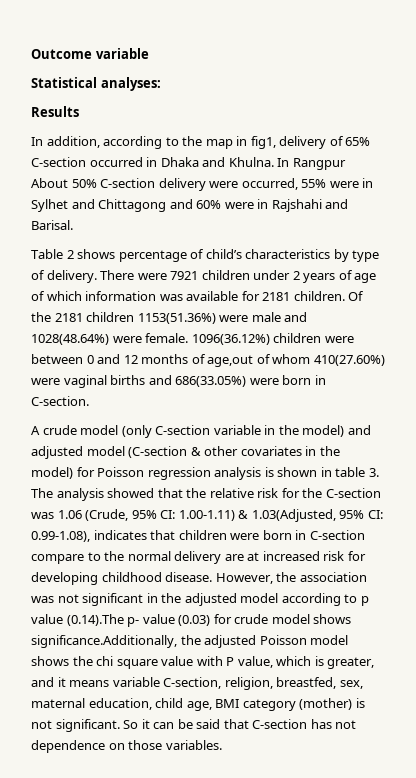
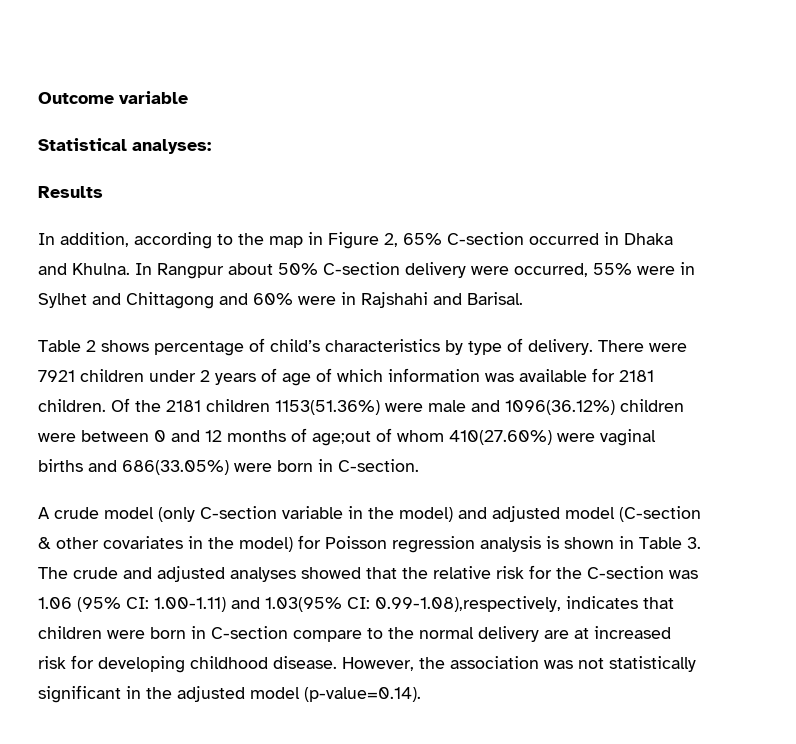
- In addition, according to the map in fig1, delivery of 65% C-section occurred in Dhaka and Khulna.
+ In addition, according to the map in Figure 2, 65% C-section occurred in Dhaka and Khulna.
- In Rangpur About 50% C-section delivery were occurred, 55% were in Sylhet and Chittagong and 60% were in Rajshahi and Barisal.
+ In Rangpur about 50% C-section delivery were occurred, 55% were in Sylhet and Chittagong and 60% were in Rajshahi and Barisal.
- Of the 2181 children 1153(51.36%) were male and 1028(48.64%) were female. 1096(36.12%) children were between 0 and 12 months of age,out of whom 410(27.60%) were vaginal births and 686(33.05%) were born in C-section.
+ Of the 2181 children 1153(51.36%) were male and 1096(36.12%) children were between 0 and 12 months of age;out of whom 410(27.60%) were vaginal births and 686(33.05%) were born in C-section.
- A crude model (only C-section variable in the model) and adjusted model (C-section & other covariates in the model) for Poisson regression analysis is shown in table 3. The analysis showed that the relative risk for the C-section was 1.06 (Crude, 95% CI: 1.00-1.11) & 1.03(Adjusted, 95% CI: 0.99-1.08), indicates that children were born in C-section compare to the normal delivery are at increased risk for developing childhood disease.
+ A crude model (only C-section variable in the model) and adjusted model (C-section & other covariates in the model) for Poisson regression analysis is shown in Table 3. The crude and adjusted analyses showed that the relative risk for the C-section was 1.06 (95% CI: 1.00-1.11) and 1.03(95% CI: 0.99-1.08),respectively, indicates that children were born in C-section compare to the normal delivery are at increased risk for developing childhood disease.
- However, the association was not significant in the adjusted model according to p value (0.14).The p- value (0.03) for crude model shows significance.Additionally, the adjusted Poisson model shows the chi square value with P value, which is greater, and it means variable C-section, religion, breastfed, sex, maternal education, child age, BMI category (mother) is not significant. So it can be said that C-section has not dependence on those variables.
+ However, the association was not statistically significant in the adjusted model (p-value=0.14).

